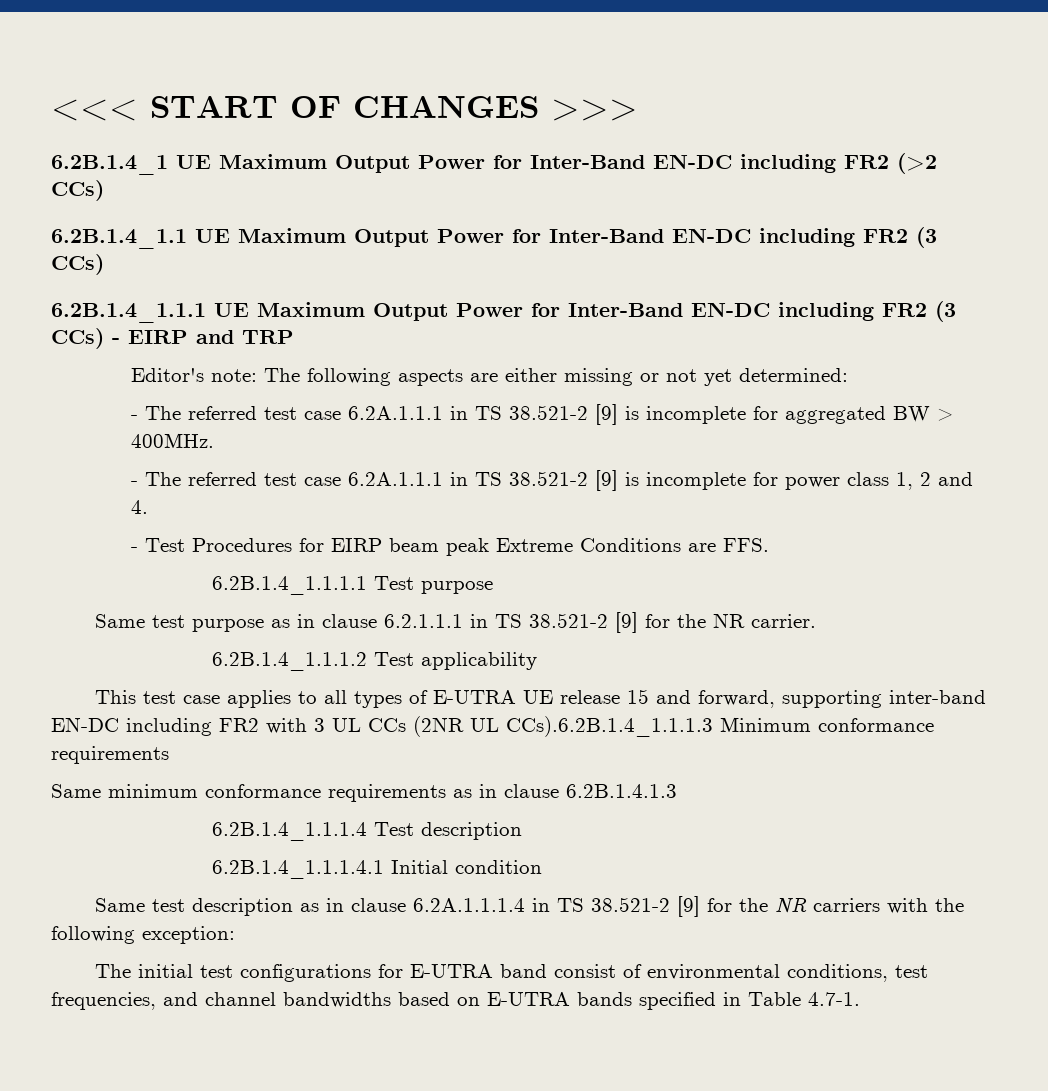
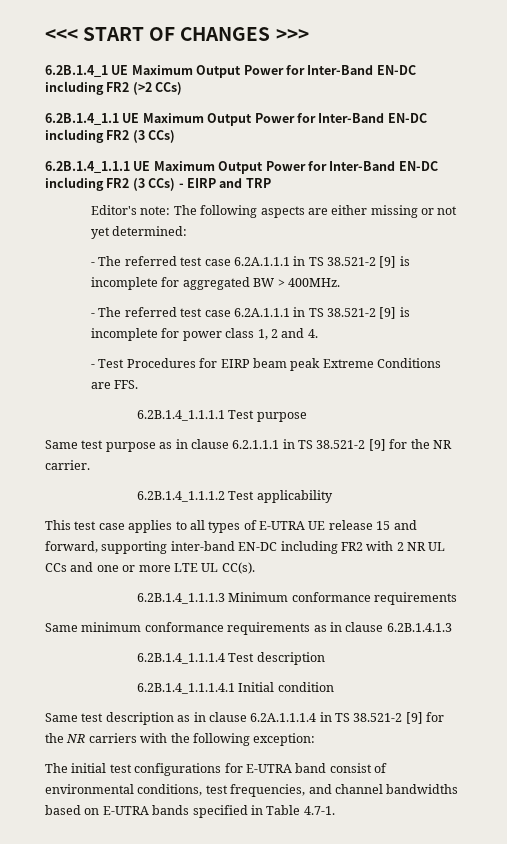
- This test case applies to all types of E-UTRA UE release 15 and forward, supporting inter-band EN-DC including FR2 with 3 UL CCs (2NR UL CCs).6.2B.1.4_1.1.1.3 Minimum conformance requirements
+ This test case applies to all types of E-UTRA UE release 15 and forward, supporting inter-band EN-DC including FR2 with 2 NR UL CCs and one or more LTE UL CC(s).
+ 6.2B.1.4_1.1.1.3 Minimum conformance requirements

